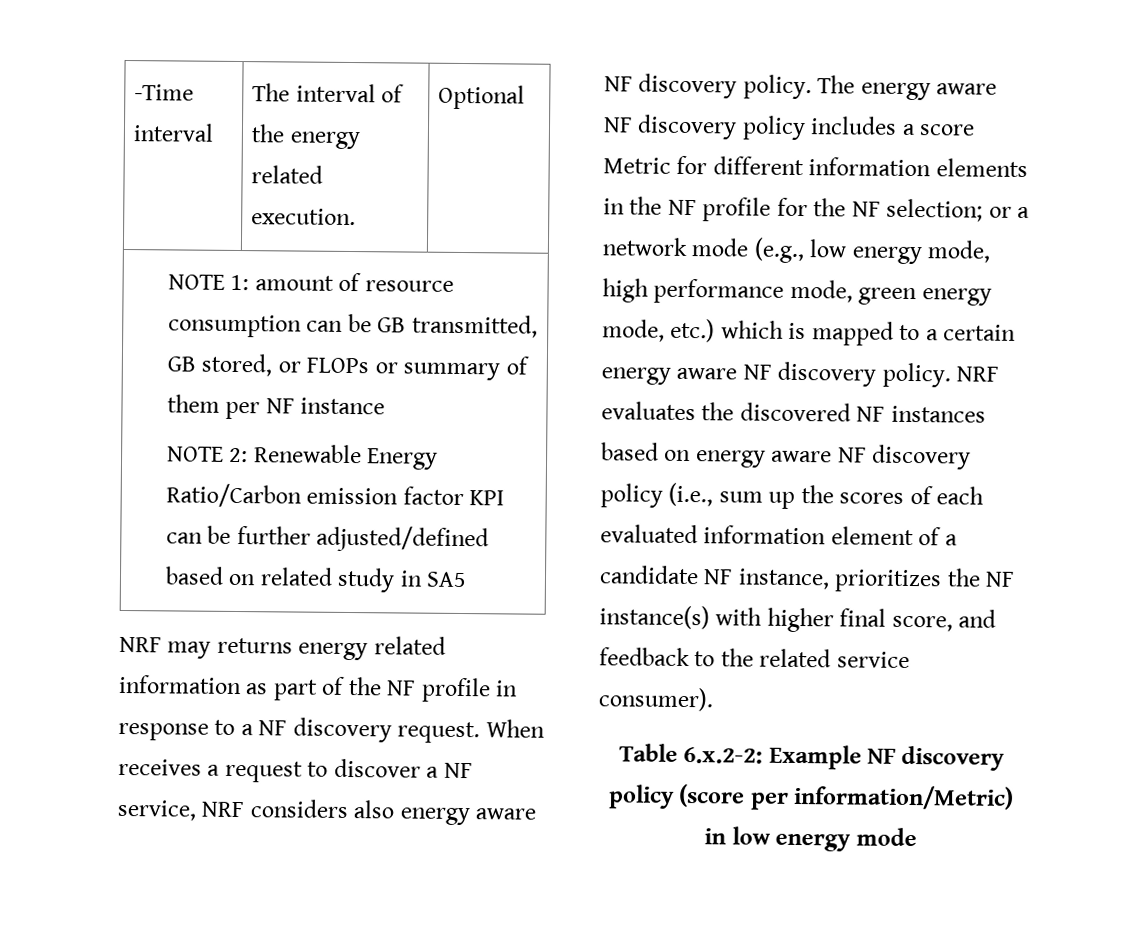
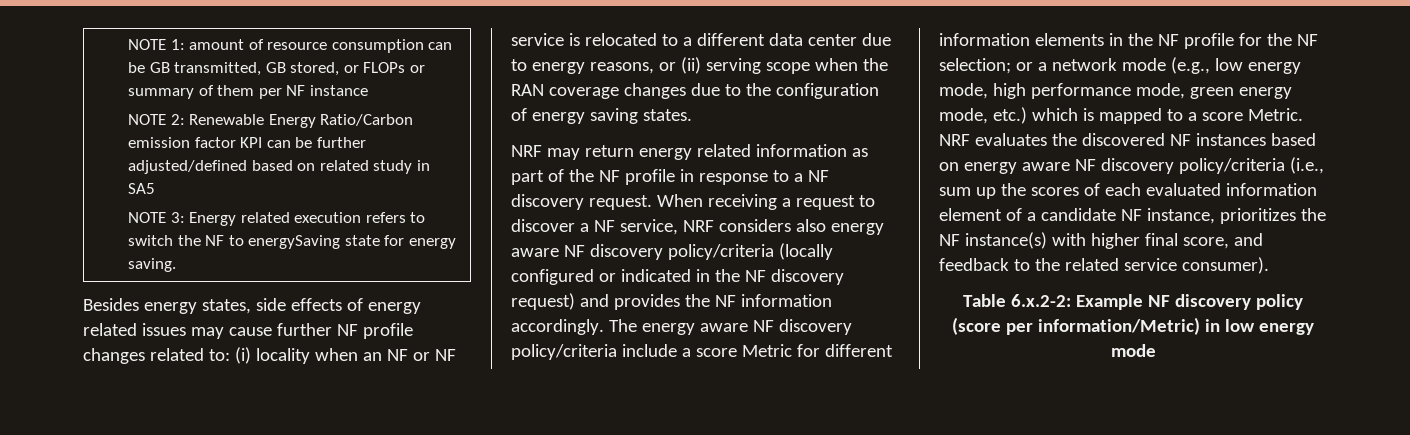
- -Time interval | The interval of the energy related execution. | Optional
+ NOTE 3: Energy related execution refers to switch the NF to energySaving state for energy saving.
+ Besides energy states, side effects of energy related issues may cause further NF profile changes related to: (i) locality when an NF or NF service is relocated to a different data center due to energy reasons, or (ii) serving scope when the RAN coverage changes due to the configuration of energy saving states.
- NRF may returns energy related information as part of the NF profile in response to a NF discovery request.
+ NRF may return energy related information as part of the NF profile in response to a NF discovery request.
- When receives a request to discover a NF service, NRF considers also energy aware NF discovery policy.
+ When receiving a request to discover a NF service, NRF considers also energy aware NF discovery policy/criteria (locally configured or indicated in the NF discovery request) and provides the NF information accordingly.
- The energy aware NF discovery policy includes a score Metric for different information elements in the NF profile for the NF selection; or a network mode (e.g., low energy mode, high performance mode, green energy mode, etc.) which is mapped to a certain energy aware NF discovery policy.
+ The energy aware NF discovery policy/criteria include a score Metric for different information elements in the NF profile for the NF selection; or a network mode (e.g., low energy mode, high performance mode, green energy mode, etc.) which is mapped to a score Metric.
- NRF evaluates the discovered NF instances based on energy aware NF discovery policy (i.e., sum up the scores of each evaluated information element of a candidate NF instance, prioritizes the NF instance(s) with higher final score, and feedback to the related service consumer).
+ NRF evaluates the discovered NF instances based on energy aware NF discovery policy/criteria (i.e., sum up the scores of each evaluated information element of a candidate NF instance, prioritizes the NF instance(s) with higher final score, and feedback to the related service consumer).

